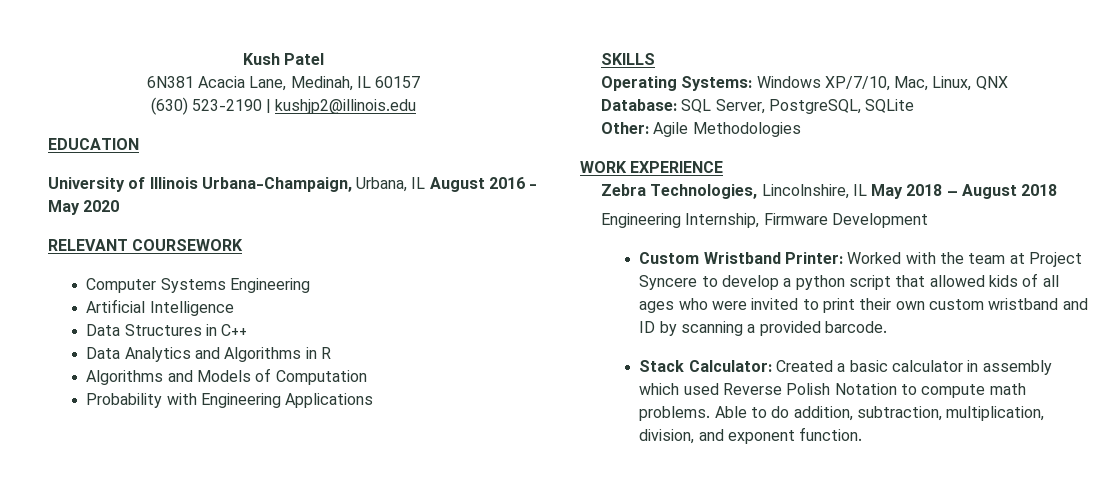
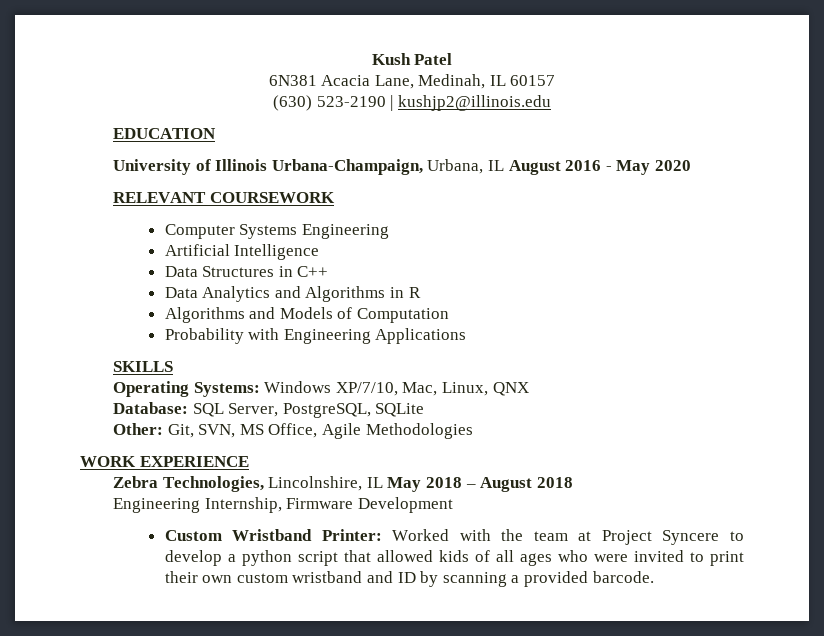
- Other: Agile Methodologies
+ Other: Git, SVN, MS Office, Agile Methodologies
- Stack Calculator: Created a basic calculator in assembly which used Reverse Polish Notation to compute math problems. Able to do addition, subtraction, multiplication, division, and exponent function.

